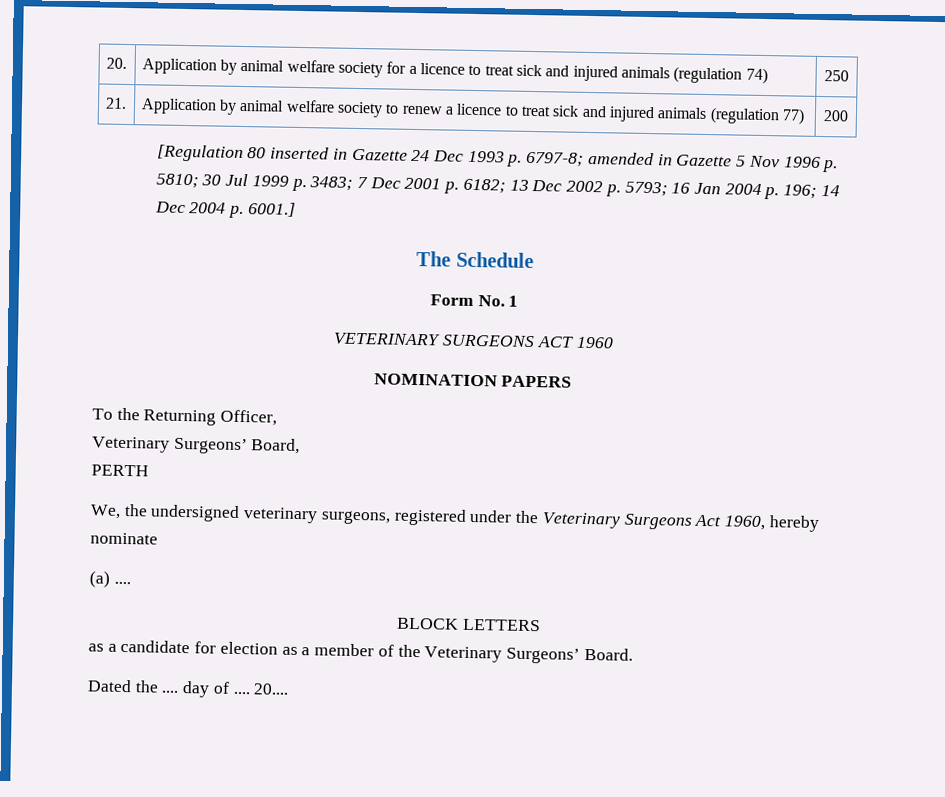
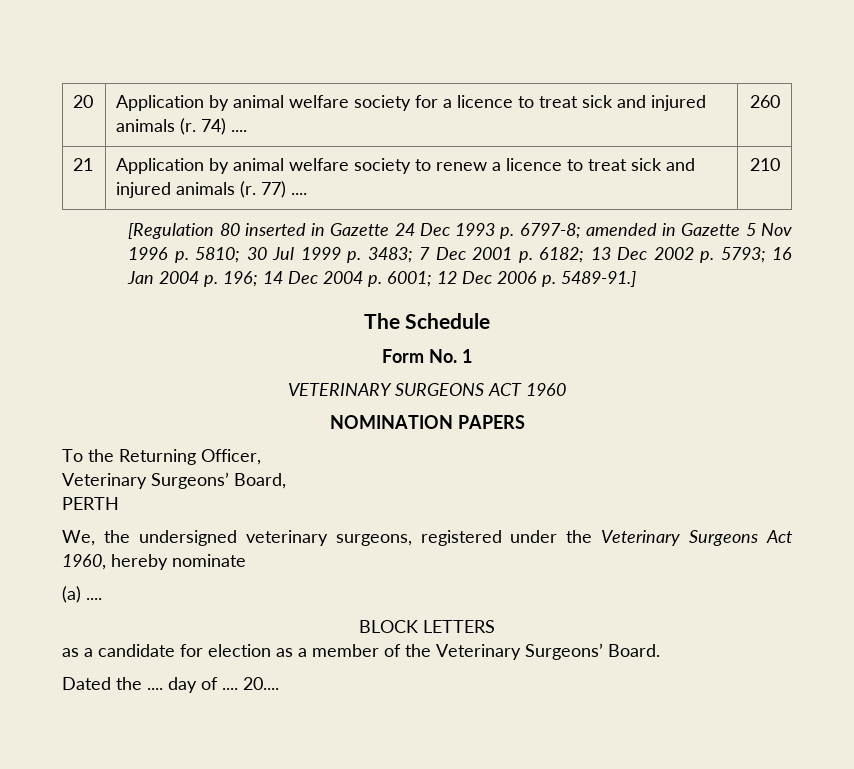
- 20. | Application by animal welfare society for a licence to treat sick and injured animals (regulation 74) | 250
- 21. | Application by animal welfare society to renew a licence to treat sick and injured animals (regulation 77) | 200
+ 20 | Application by animal welfare society for a licence to treat sick and injured animals (r. 74) .... | 260
+ 21 | Application by animal welfare society to renew a licence to treat sick and injured animals (r. 77) .... | 210
- [Regulation 80 inserted in Gazette 24 Dec 1993 p. 6797-8; amended in Gazette 5 Nov 1996 p. 5810; 30 Jul 1999 p. 3483; 7 Dec 2001 p. 6182; 13 Dec 2002 p. 5793; 16 Jan 2004 p. 196; 14 Dec 2004 p. 6001.]
+ [Regulation 80 inserted in Gazette 24 Dec 1993 p. 6797-8; amended in Gazette 5 Nov 1996 p. 5810; 30 Jul 1999 p. 3483; 7 Dec 2001 p. 6182; 13 Dec 2002 p. 5793; 16 Jan 2004 p. 196; 14 Dec 2004 p. 6001; 12 Dec 2006 p. 5489-91.]

